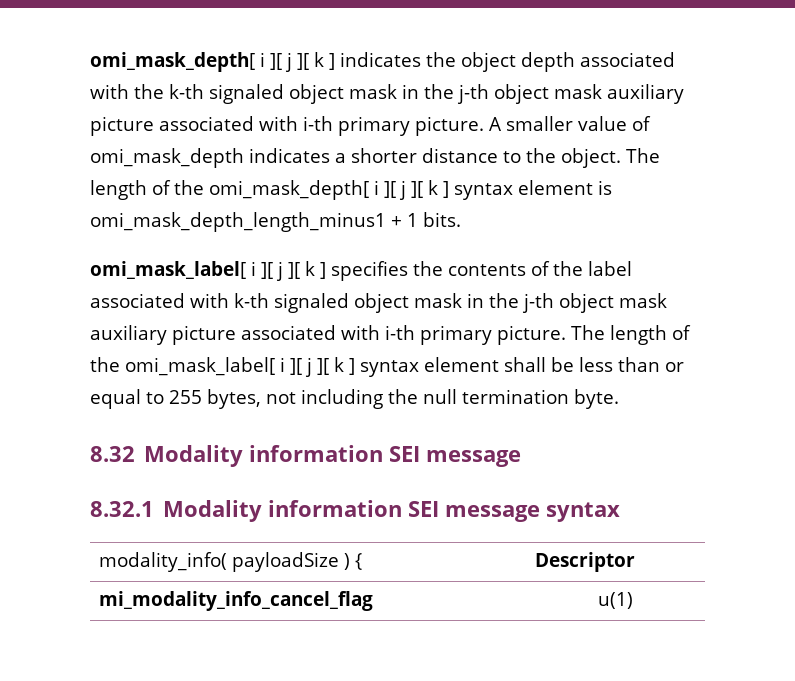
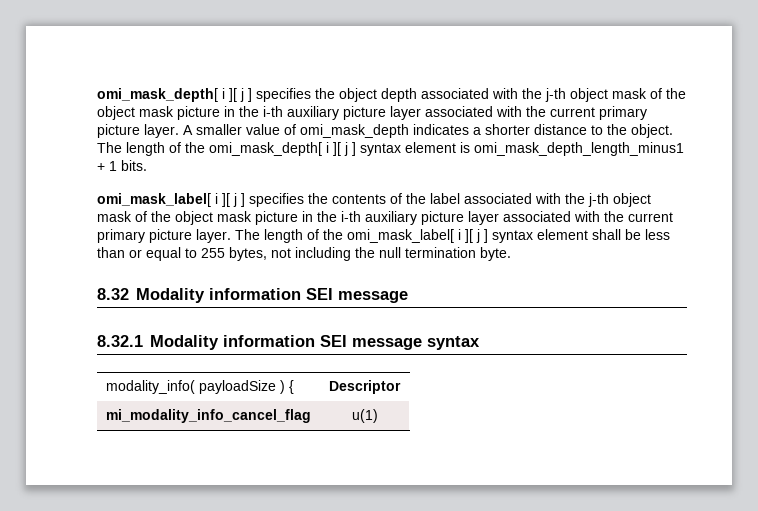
- omi_mask_depth[ i ][ j ][ k ] indicates the object depth associated with the k-th signaled object mask in the j-th object mask auxiliary picture associated with i-th primary picture.
+ omi_mask_depth[ i ][ j ] specifies the object depth associated with the j-th object mask of the object mask picture in the i-th auxiliary picture layer associated with the current primary picture layer.
- The length of the omi_mask_depth[ i ][ j ][ k ] syntax element is omi_mask_depth_length_minus1 + 1 bits.
+ The length of the omi_mask_depth[ i ][ j ] syntax element is omi_mask_depth_length_minus1 + 1 bits.
- omi_mask_label[ i ][ j ][ k ] specifies the contents of the label associated with k-th signaled object mask in the j-th object mask auxiliary picture associated with i-th primary picture.
+ omi_mask_label[ i ][ j ] specifies the contents of the label associated with the j-th object mask of the object mask picture in the i-th auxiliary picture layer associated with the current primary picture layer.
- The length of the omi_mask_label[ i ][ j ][ k ] syntax element shall be less than or equal to 255 bytes, not including the null termination byte.
+ The length of the omi_mask_label[ i ][ j ] syntax element shall be less than or equal to 255 bytes, not including the null termination byte.

